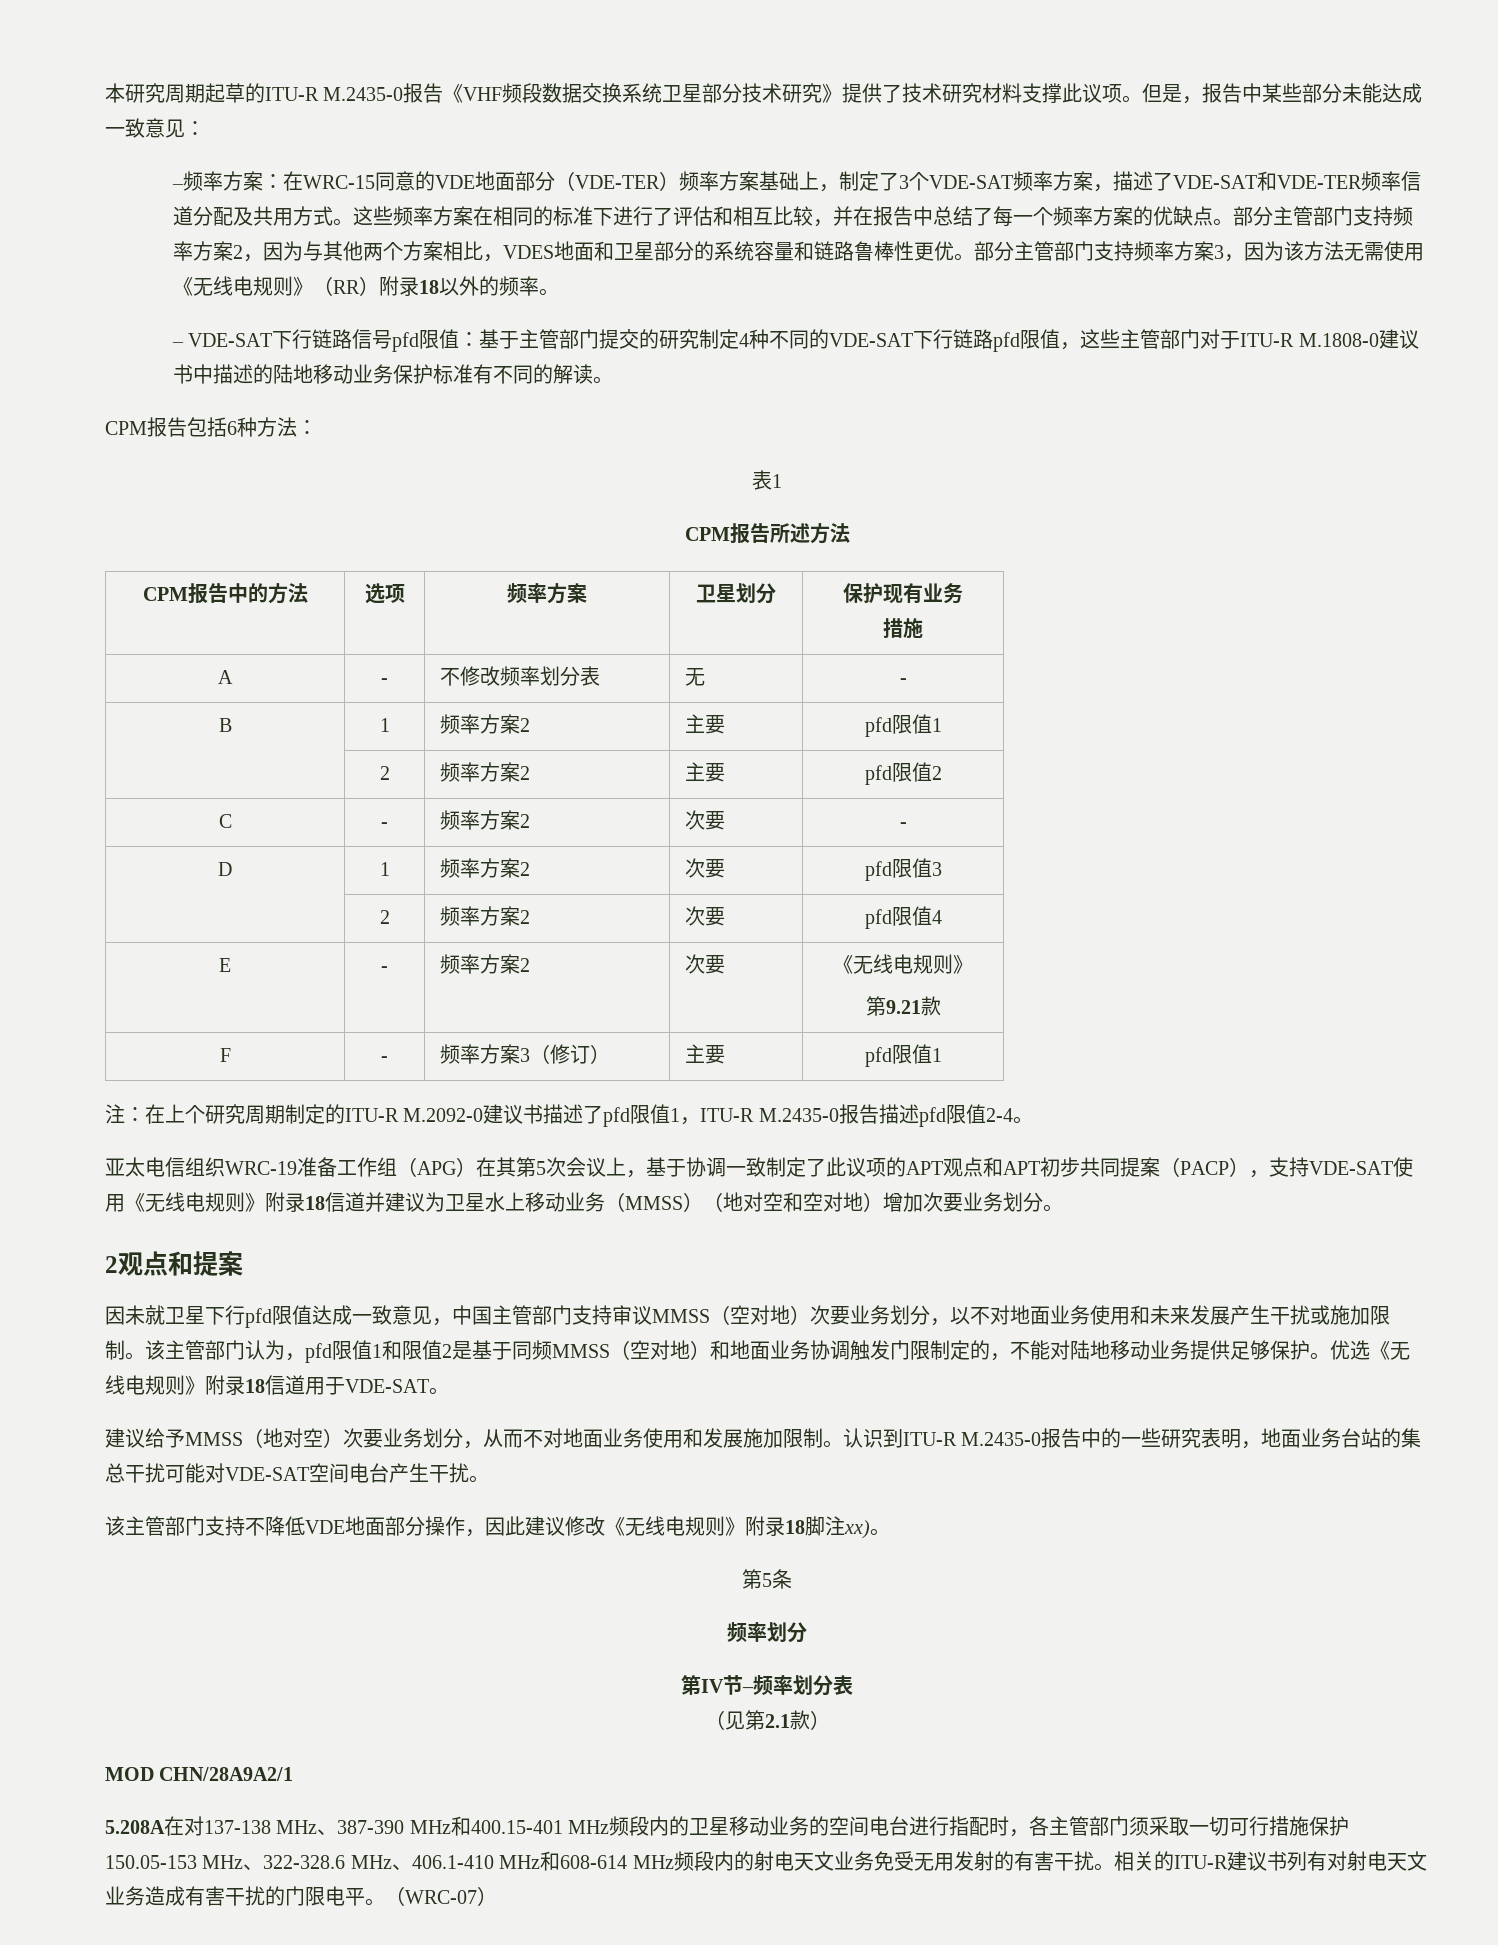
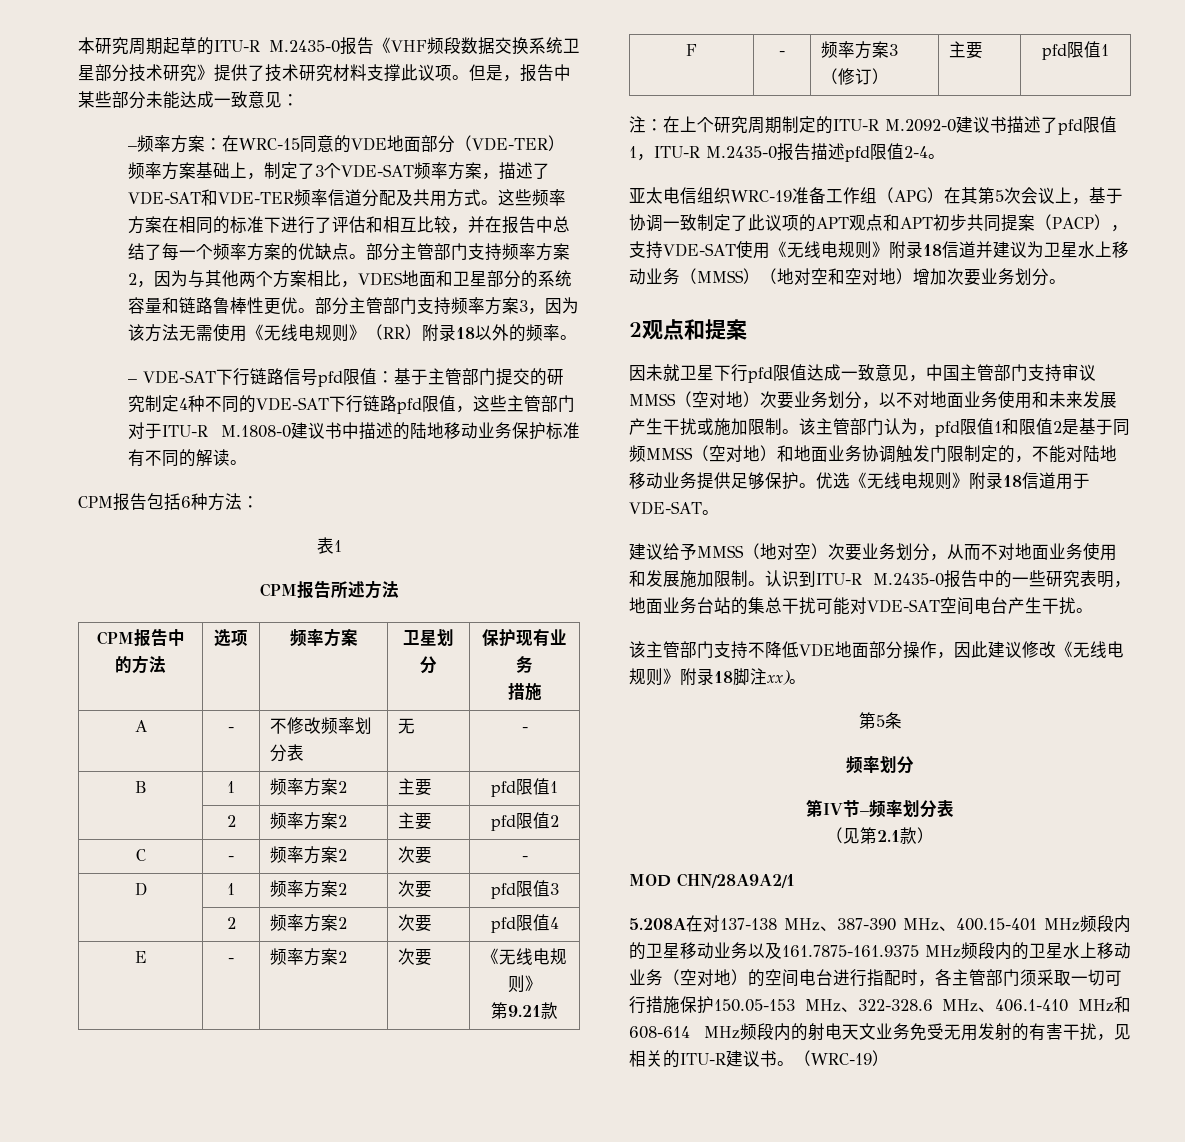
- 5.208A在对137-138 MHz、387-390 MHz和400.15-401 MHz频段内的卫星移动业务的空间电台进行指配时，各主管部门须采取一切可行措施保护150.05-153 MHz、322-328.6 MHz、406.1-410 MHz和608-614 MHz频段内的射电天文业务免受无用发射的有害干扰。相关的ITU-R建议书列有对射电天文业务造成有害干扰的门限电平。（WRC-07）
+ 5.208A在对137-138 MHz、387-390 MHz、400.15-401 MHz频段内的卫星移动业务以及161.7875-161.9375 MHz频段内的卫星水上移动业务（空对地）的空间电台进行指配时，各主管部门须采取一切可行措施保护150.05-153 MHz、322-328.6 MHz、406.1-410 MHz和608-614 MHz频段内的射电天文业务免受无用发射的有害干扰，见相关的ITU-R建议书。（WRC-19）

